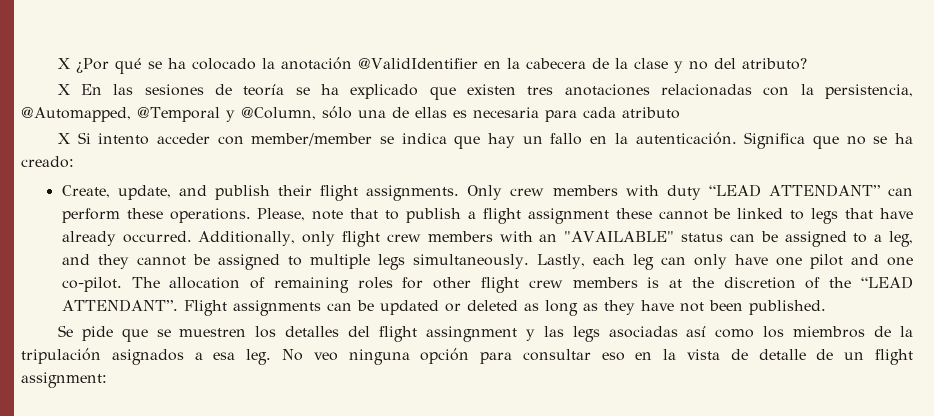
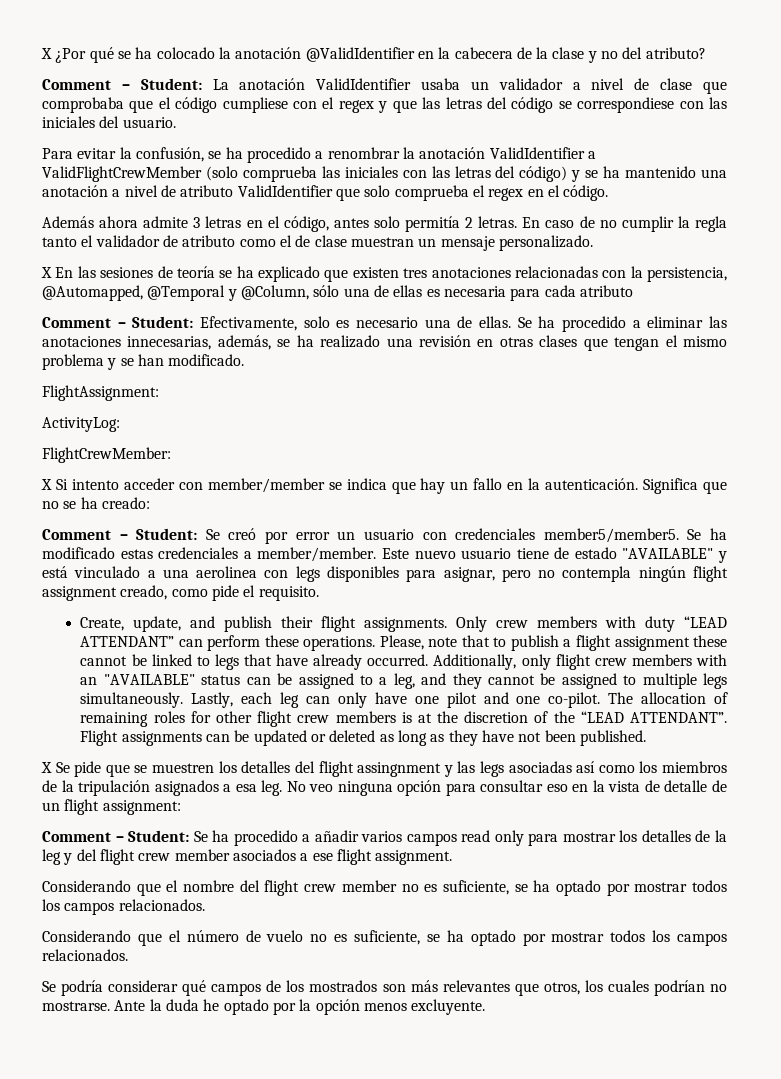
+ Comment – Student: La anotación ValidIdentifier usaba un validador a nivel de clase que comprobaba que el código cumpliese con el regex y que las letras del código se correspondiese con las iniciales del usuario.
+ Para evitar la confusión, se ha procedido a renombrar la anotación ValidIdentifier a ValidFlightCrewMember (solo comprueba las iniciales con las letras del código) y se ha mantenido una anotación a nivel de atributo ValidIdentifier que solo comprueba el regex en el código.
+ Además ahora admite 3 letras en el código, antes solo permitía 2 letras. En caso de no cumplir la regla tanto el validador de atributo como el de clase muestran un mensaje personalizado.
+ Comment – Student: Efectivamente, solo es necesario una de ellas. Se ha procedido a eliminar las anotaciones innecesarias, además, se ha realizado una revisión en otras clases que tengan el mismo problema y se han modificado.
+ FlightAssignment:
+ ActivityLog:
+ FlightCrewMember:
+ Comment – Student: Se creó por error un usuario con credenciales member5/member5. Se ha modificado estas credenciales a member/member. Este nuevo usuario tiene de estado "AVAILABLE" y está vinculado a una aerolinea con legs disponibles para asignar, pero no contempla ningún flight assignment creado, como pide el requisito.
- Se pide que se muestren los detalles del flight assingnment y las legs asociadas así como los miembros de la tripulación asignados a esa leg.
+ X Se pide que se muestren los detalles del flight assingnment y las legs asociadas así como los miembros de la tripulación asignados a esa leg.
+ Comment – Student: Se ha procedido a añadir varios campos read only para mostrar los detalles de la leg y del flight crew member asociados a ese flight assignment.
+ Considerando que el nombre del flight crew member no es suficiente, se ha optado por mostrar todos los campos relacionados.
+ Considerando que el número de vuelo no es suficiente, se ha optado por mostrar todos los campos relacionados.
+ Se podría considerar qué campos de los mostrados son más relevantes que otros, los cuales podrían no mostrarse. Ante la duda he optado por la opción menos excluyente.

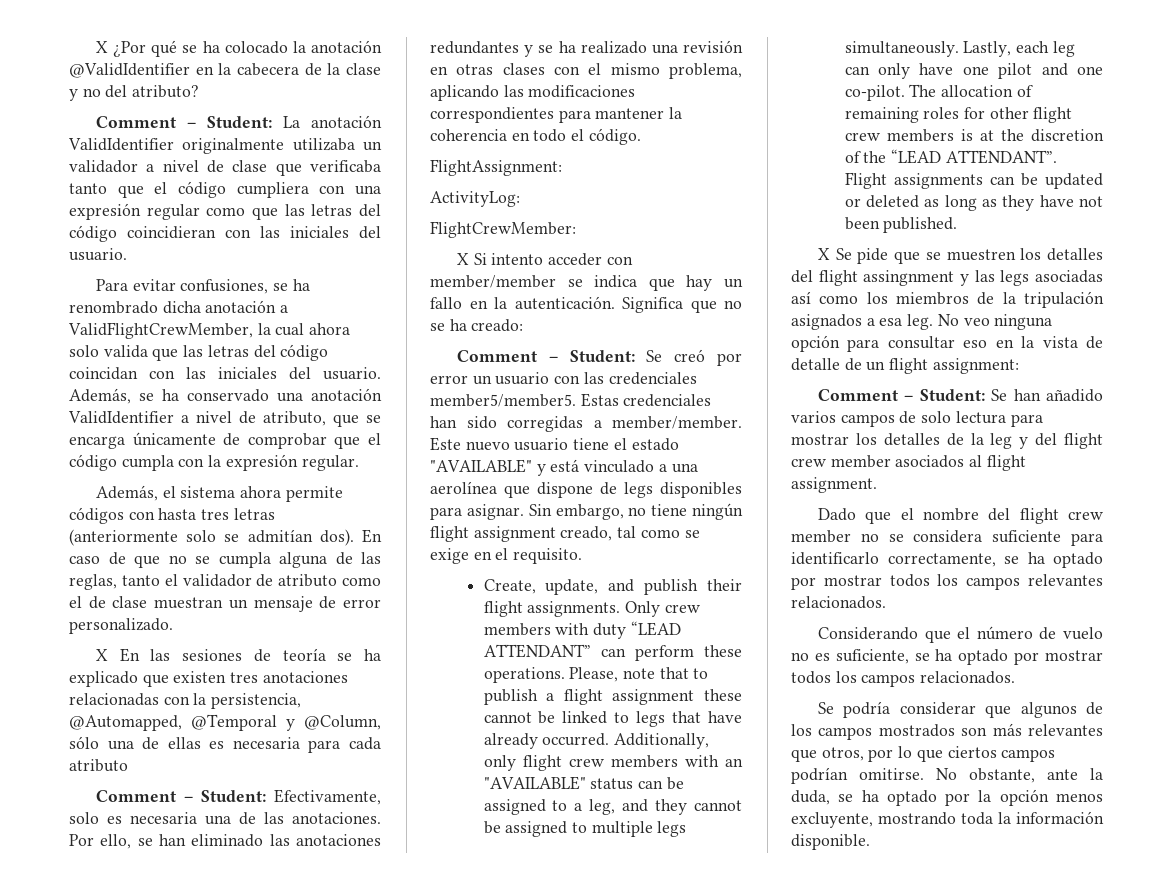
- Comment – Student: La anotación ValidIdentifier usaba un validador a nivel de clase que comprobaba que el código cumpliese con el regex y que las letras del código se correspondiese con las iniciales del usuario.
+ Comment – Student: La anotación ValidIdentifier originalmente utilizaba un validador a nivel de clase que verificaba tanto que el código cumpliera con una expresión regular como que las letras del código coincidieran con las iniciales del usuario.
- Para evitar la confusión, se ha procedido a renombrar la anotación ValidIdentifier a ValidFlightCrewMember (solo comprueba las iniciales con las letras del código) y se ha mantenido una anotación a nivel de atributo ValidIdentifier que solo comprueba el regex en el código.
- Además ahora admite 3 letras en el código, antes solo permitía 2 letras. En caso de no cumplir la regla tanto el validador de atributo como el de clase muestran un mensaje personalizado.
+ Para evitar confusiones, se ha renombrado dicha anotación a ValidFlightCrewMember, la cual ahora solo valida que las letras del código coincidan con las iniciales del usuario. Además, se ha conservado una anotación ValidIdentifier a nivel de atributo, que se encarga únicamente de comprobar que el código cumpla con la expresión regular.
+ Además, el sistema ahora permite códigos con hasta tres letras (anteriormente solo se admitían dos). En caso de que no se cumpla alguna de las reglas, tanto el validador de atributo como el de clase muestran un mensaje de error personalizado.
- Comment – Student: Efectivamente, solo es necesario una de ellas. Se ha procedido a eliminar las anotaciones innecesarias, además, se ha realizado una revisión en otras clases que tengan el mismo problema y se han modificado.
+ Comment – Student: Efectivamente, solo es necesaria una de las anotaciones. Por ello, se han eliminado las anotaciones redundantes y se ha realizado una revisión en otras clases con el mismo problema, aplicando las modificaciones correspondientes para mantener la coherencia en todo el código.
- Comment – Student: Se creó por error un usuario con credenciales member5/member5.
+ Comment – Student: Se creó por error un usuario con las credenciales member5/member5.
- Se ha modificado estas credenciales a member/member.
+ Estas credenciales han sido corregidas a member/member.
- Este nuevo usuario tiene de estado "AVAILABLE" y está vinculado a una aerolinea con legs disponibles para asignar, pero no contempla ningún flight assignment creado, como pide el requisito.
+ Este nuevo usuario tiene el estado "AVAILABLE" y está vinculado a una aerolínea que dispone de legs disponibles para asignar. Sin embargo, no tiene ningún flight assignment creado, tal como se exige en el requisito.
- Comment – Student: Se ha procedido a añadir varios campos read only para mostrar los detalles de la leg y del flight crew member asociados a ese flight assignment.
+ Comment – Student: Se han añadido varios campos de solo lectura para mostrar los detalles de la leg y del flight crew member asociados al flight assignment.
- Considerando que el nombre del flight crew member no es suficiente, se ha optado por mostrar todos los campos relacionados.
+ Dado que el nombre del flight crew member no se considera suficiente para identificarlo correctamente, se ha optado por mostrar todos los campos relevantes relacionados.
- Se podría considerar qué campos de los mostrados son más relevantes que otros, los cuales podrían no mostrarse. Ante la duda he optado por la opción menos excluyente.
+ Se podría considerar que algunos de los campos mostrados son más relevantes que otros, por lo que ciertos campos podrían omitirse. No obstante, ante la duda, se ha optado por la opción menos excluyente, mostrando toda la información disponible.

